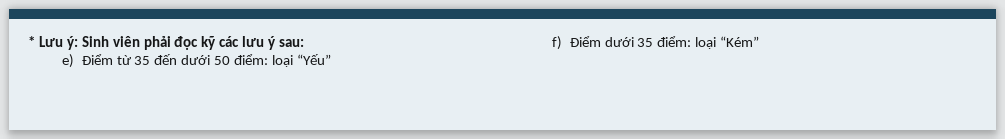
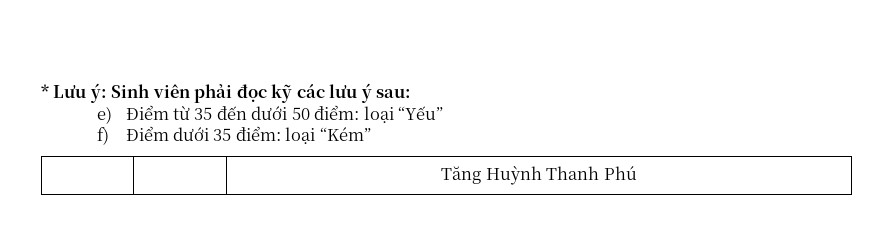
+ | | Tăng Huỳnh Thanh Phú

